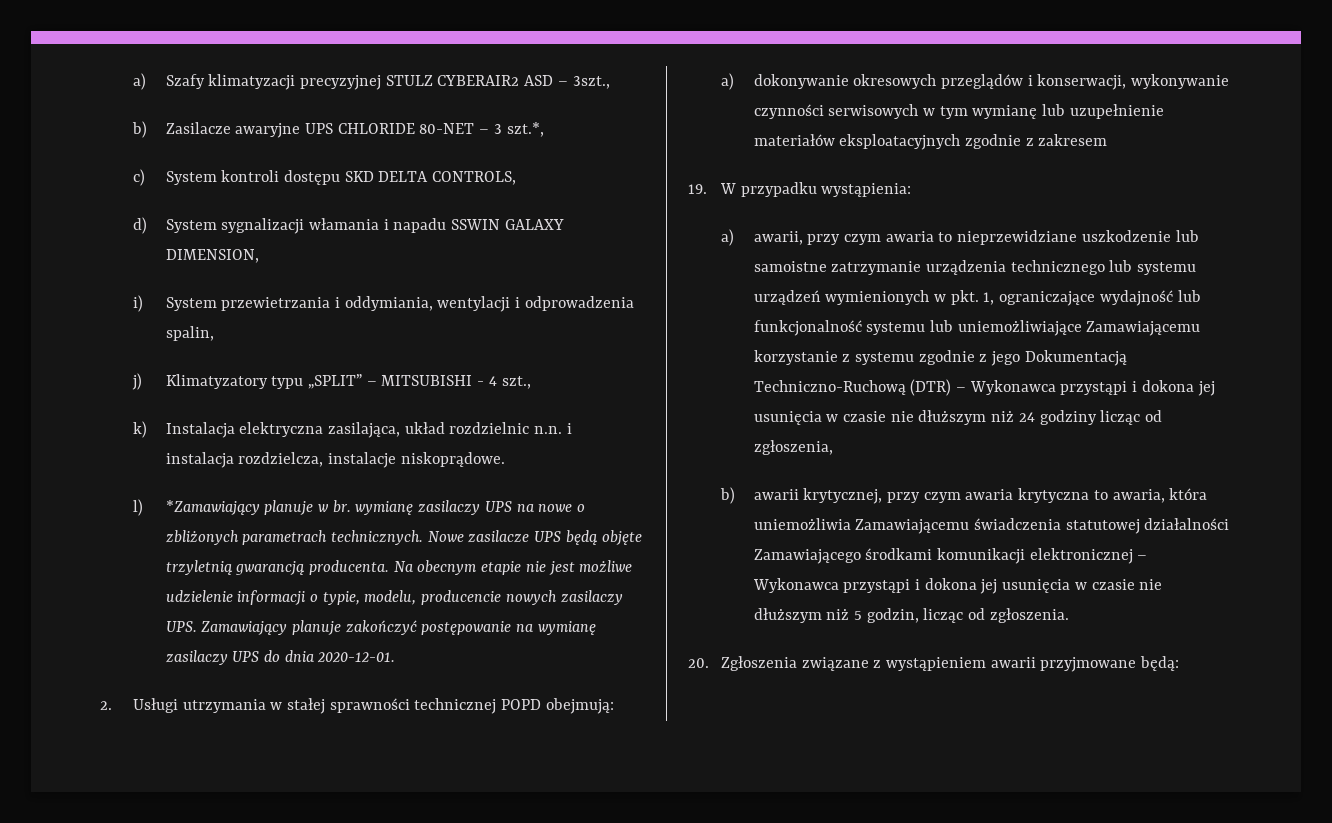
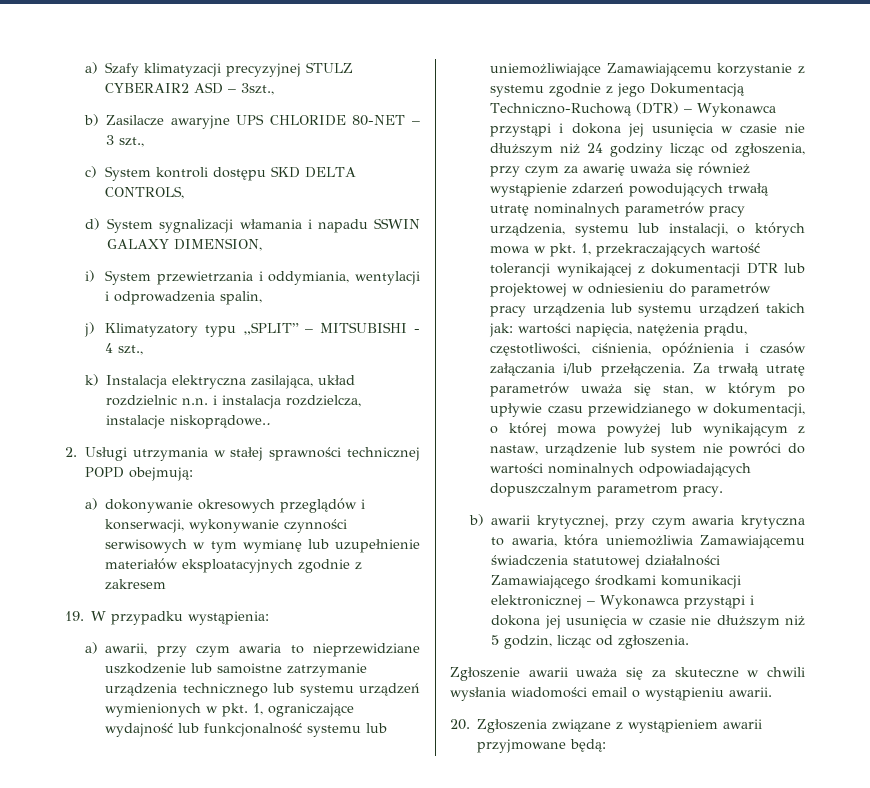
- b) Zasilacze awaryjne UPS CHLORIDE 80-NET – 3 szt.*,
+ b) Zasilacze awaryjne UPS CHLORIDE 80-NET – 3 szt.,
- k) Instalacja elektryczna zasilająca, układ rozdzielnic n.n. i instalacja rozdzielcza, instalacje niskoprądowe.
- l) *Zamawiający planuje w br. wymianę zasilaczy UPS na nowe o zbliżonych parametrach technicznych. Nowe zasilacze UPS będą objęte trzyletnią gwarancją producenta. Na obecnym etapie nie jest możliwe udzielenie informacji o typie, modelu, producencie nowych zasilaczy UPS. Zamawiający planuje zakończyć postępowanie na wymianę zasilaczy UPS do dnia 2020-12-01.
+ k) Instalacja elektryczna zasilająca, układ rozdzielnic n.n. i instalacja rozdzielcza, instalacje niskoprądowe..
- a) awarii, przy czym awaria to nieprzewidziane uszkodzenie lub samoistne zatrzymanie urządzenia technicznego lub systemu urządzeń wymienionych w pkt. 1, ograniczające wydajność lub funkcjonalność systemu lub uniemożliwiające Zamawiającemu korzystanie z systemu zgodnie z jego Dokumentacją Techniczno-Ruchową (DTR) – Wykonawca przystąpi i dokona jej usunięcia w czasie nie dłuższym niż 24 godziny licząc od zgłoszenia,
+ a) awarii, przy czym awaria to nieprzewidziane uszkodzenie lub samoistne zatrzymanie urządzenia technicznego lub systemu urządzeń wymienionych w pkt. 1, ograniczające wydajność lub funkcjonalność systemu lub uniemożliwiające Zamawiającemu korzystanie z systemu zgodnie z jego Dokumentacją Techniczno-Ruchową (DTR) – Wykonawca przystąpi i dokona jej usunięcia w czasie nie dłuższym niż 24 godziny licząc od zgłoszenia, przy czym za awarię uważa się również wystąpienie zdarzeń powodujących trwałą utratę nominalnych parametrów pracy urządzenia, systemu lub instalacji, o których mowa w pkt. 1, przekraczających wartość tolerancji wynikającej z dokumentacji DTR lub projektowej w odniesieniu do parametrów pracy urządzenia lub systemu urządzeń takich jak: wartości napięcia, natężenia prądu, częstotliwości, ciśnienia, opóźnienia i czasów załączania i/lub przełączenia. Za trwałą utratę parametrów uważa się stan, w którym po upływie czasu przewidzianego w dokumentacji, o której mowa powyżej lub wynikającym z nastaw, urządzenie lub system nie powróci do wartości nominalnych odpowiadających dopuszczalnym parametrom pracy.
+ Zgłoszenie awarii uważa się za skuteczne w chwili wysłania wiadomości email o wystąpieniu awarii.

